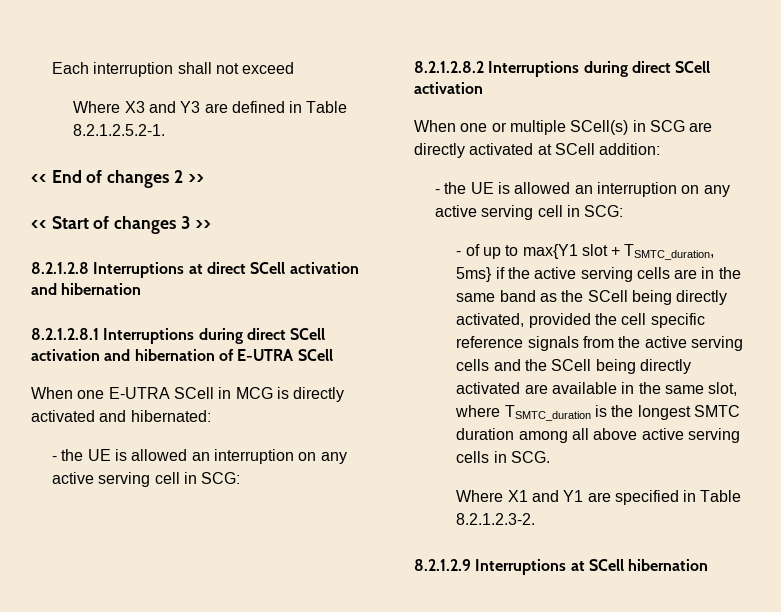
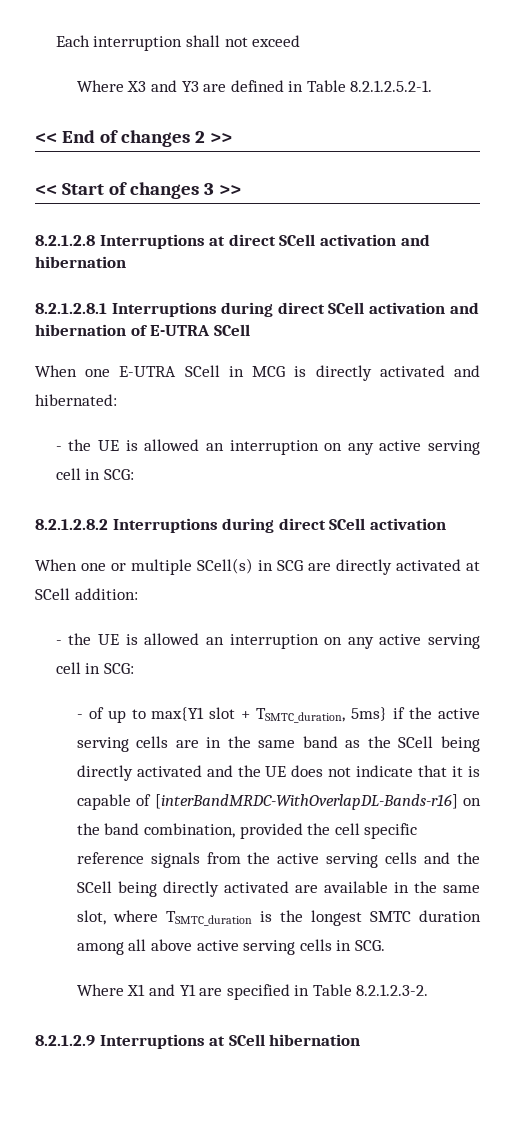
- - of up to max{Y1 slot + TSMTC_duration, 5ms} if the active serving cells are in the same band as the SCell being directly activated, provided the cell specific reference signals from the active serving cells and the SCell being directly activated are available in the same slot, where TSMTC_duration is the longest SMTC duration among all above active serving cells in SCG.
+ - of up to max{Y1 slot + TSMTC_duration, 5ms} if the active serving cells are in the same band as the SCell being directly activated and the UE does not indicate that it is capable of [interBandMRDC-WithOverlapDL-Bands-r16] on the band combination, provided the cell specific reference signals from the active serving cells and the SCell being directly activated are available in the same slot, where TSMTC_duration is the longest SMTC duration among all above active serving cells in SCG.

